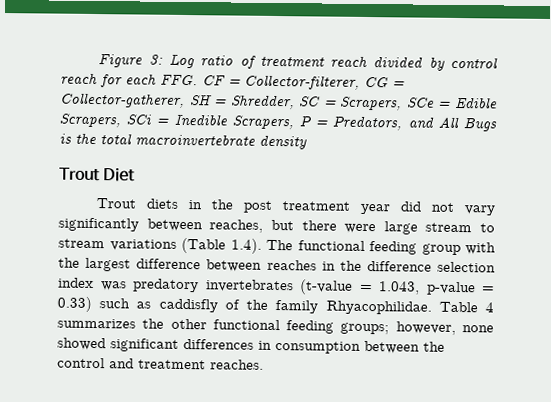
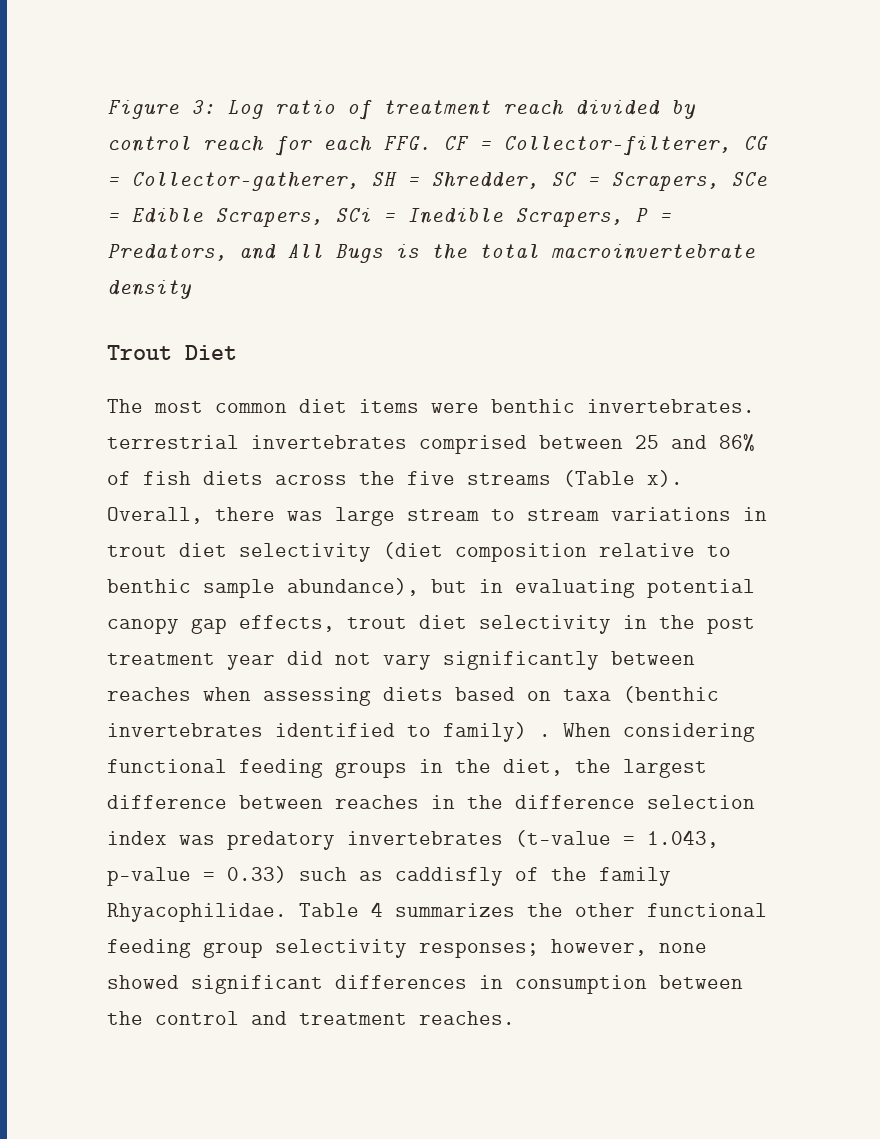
- Trout diets in the post treatment year did not vary significantly between reaches, but there were large stream to stream variations (Table 1.4). The functional feeding group with the largest difference between reaches in the difference selection index was predatory invertebrates (t-value = 1.043, p-value = 0.33) such as caddisfly of the family Rhyacophilidae.
+ The most common diet items were benthic invertebrates. terrestrial invertebrates comprised between 25 and 86% of fish diets across the five streams (Table x). Overall, there was large stream to stream variations in trout diet selectivity (diet composition relative to benthic sample abundance), but in evaluating potential canopy gap effects, trout diet selectivity in the post treatment year did not vary significantly between reaches when assessing diets based on taxa (benthic invertebrates identified to family) . When considering functional feeding groups in the diet, the largest difference between reaches in the difference selection index was predatory invertebrates (t-value = 1.043, p-value = 0.33) such as caddisfly of the family Rhyacophilidae.
- Table 4 summarizes the other functional feeding groups; however, none showed significant differences in consumption between the control and treatment reaches.
+ Table 4 summarizes the other functional feeding group selectivity responses; however, none showed significant differences in consumption between the control and treatment reaches.

